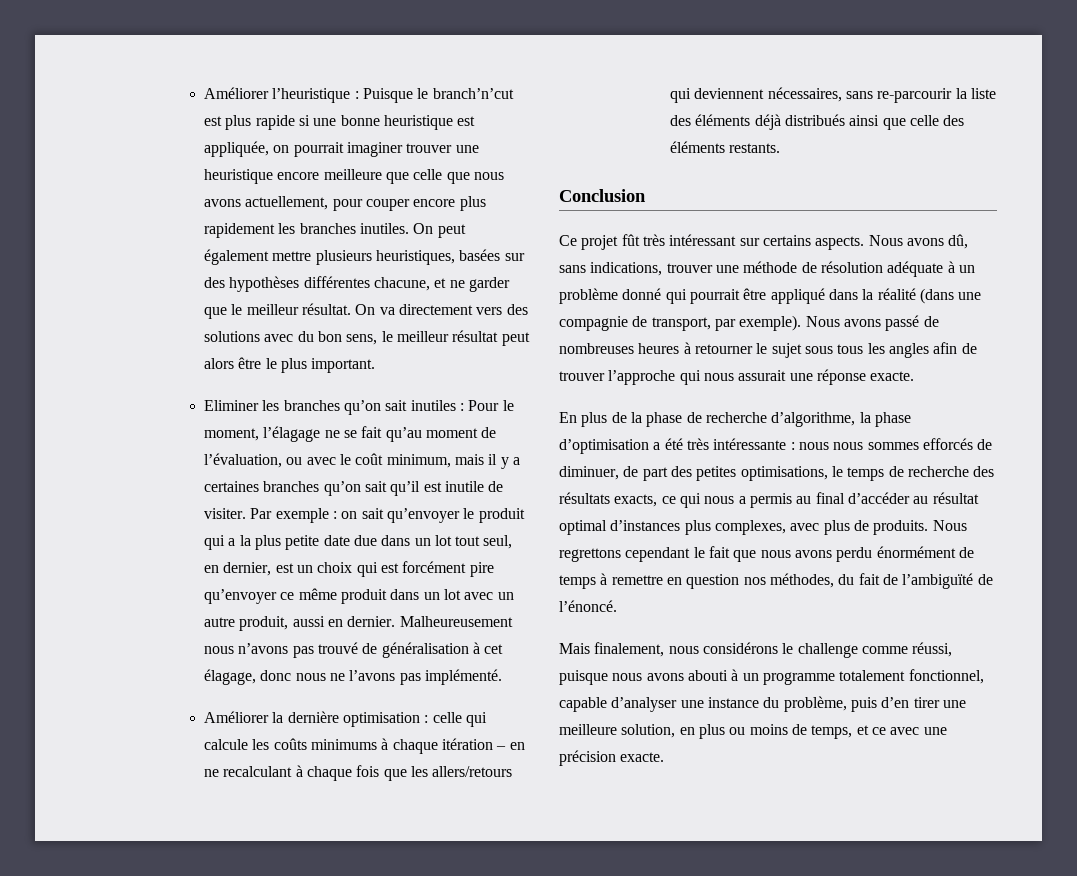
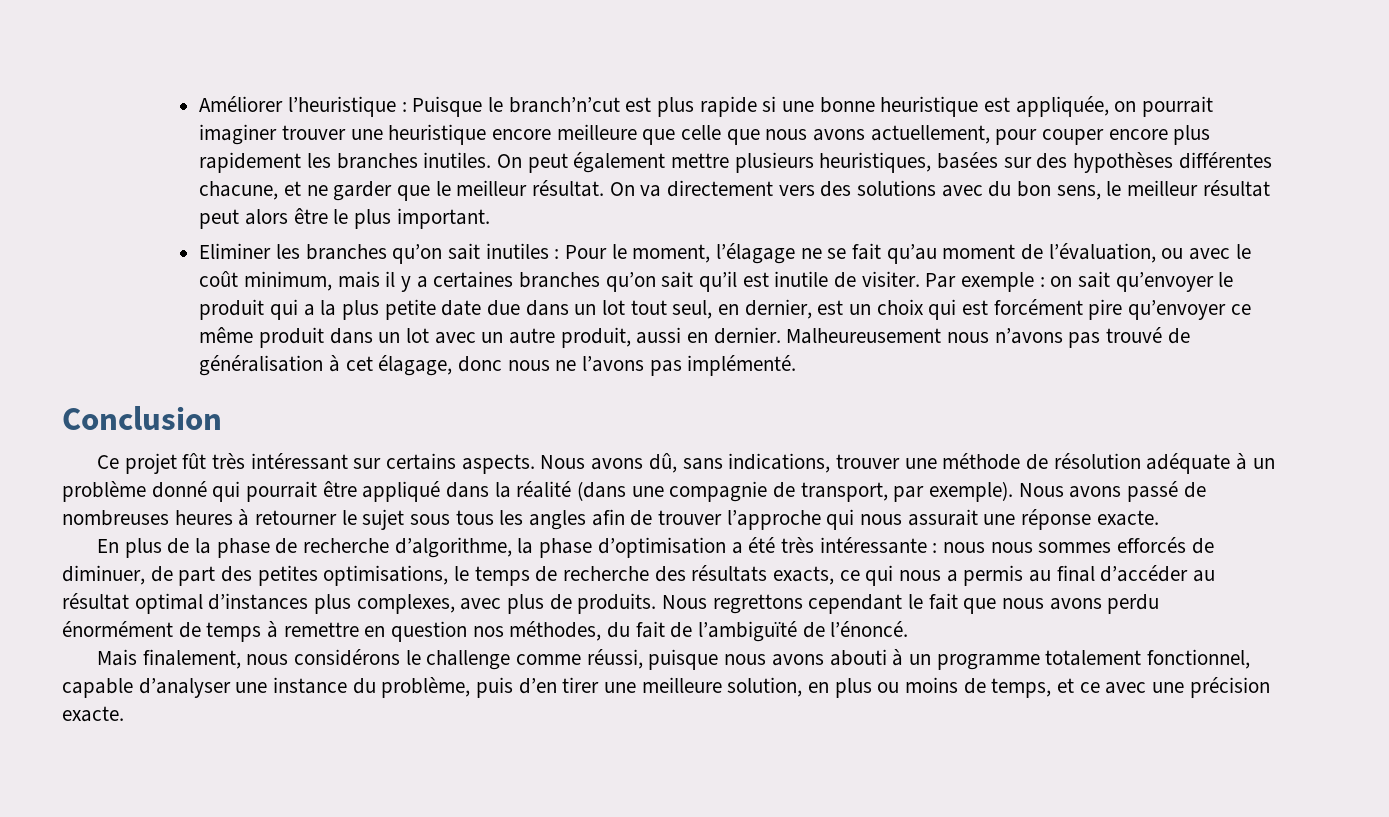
- Améliorer la dernière optimisation : celle qui calcule les coûts minimums à chaque itération – en ne recalculant à chaque fois que les allers/retours qui deviennent nécessaires, sans re-parcourir la liste des éléments déjà distribués ainsi que celle des éléments restants.

